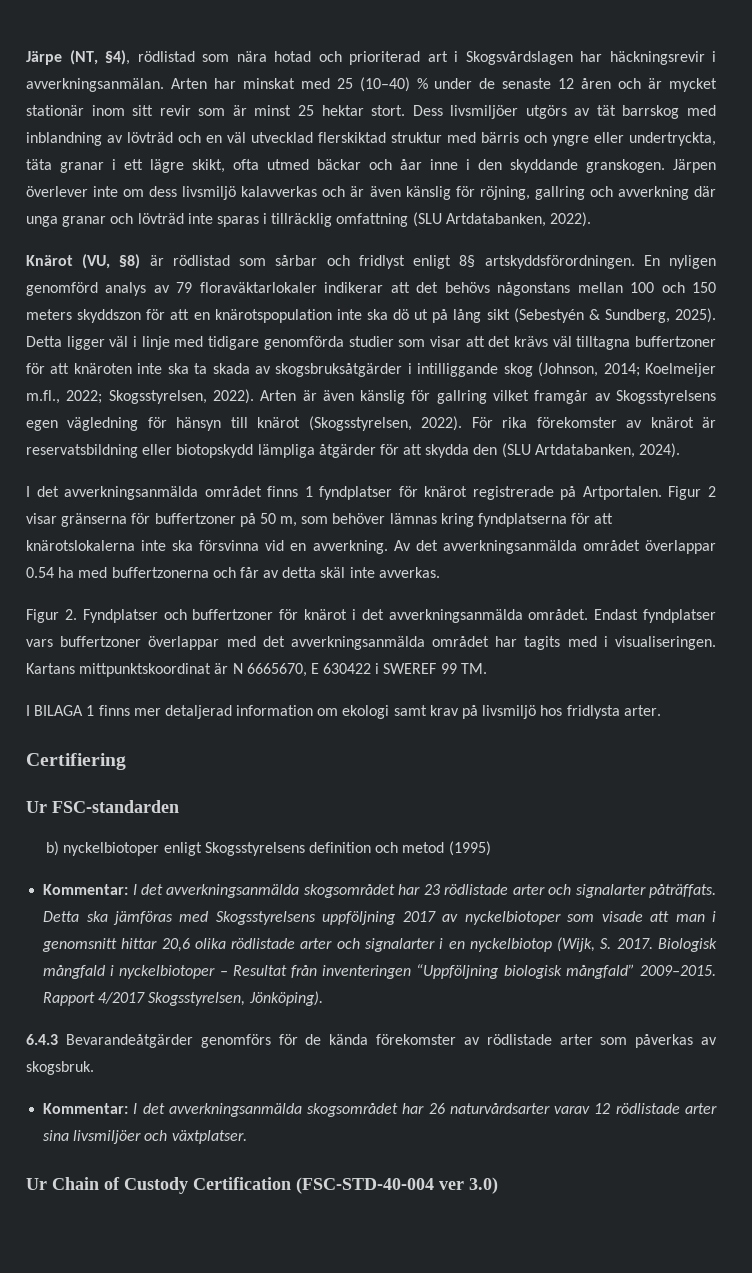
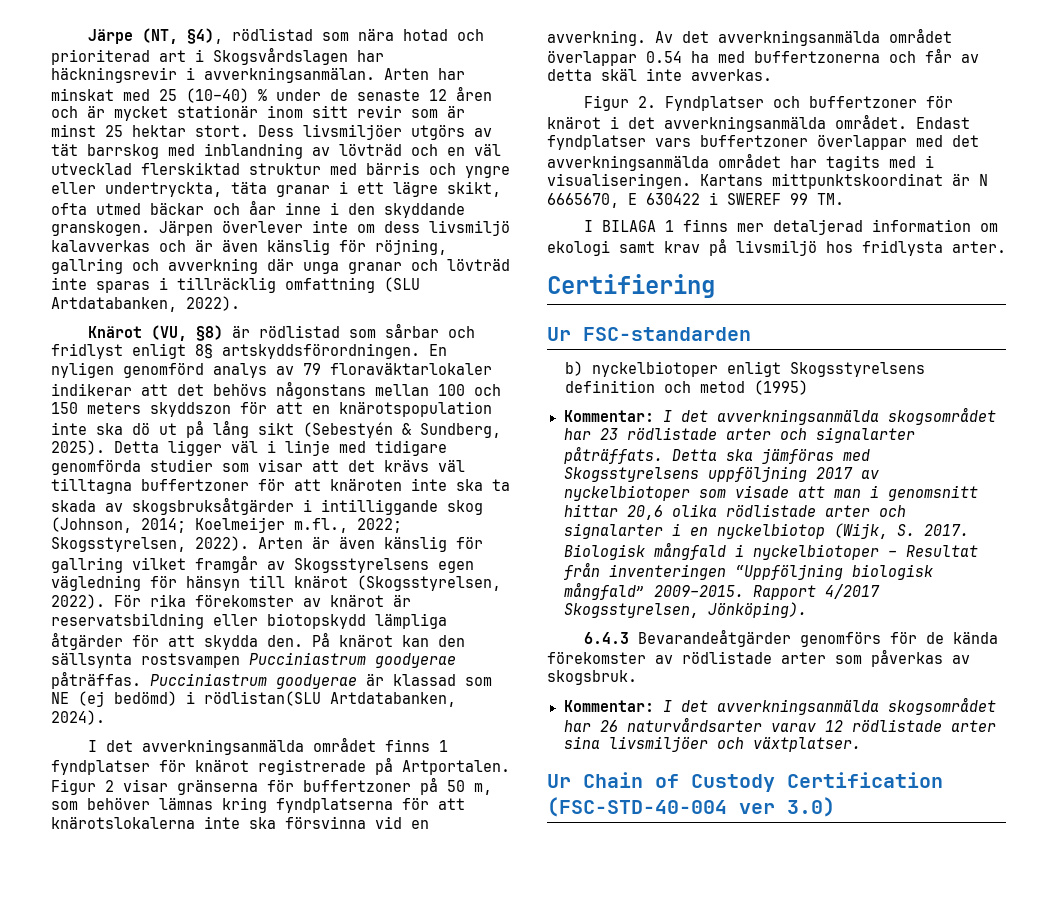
- För rika förekomster av knärot är reservatsbildning eller biotopskydd lämpliga åtgärder för att skydda den (SLU Artdatabanken, 2024).
+ För rika förekomster av knärot är reservatsbildning eller biotopskydd lämpliga åtgärder för att skydda den. På knärot kan den sällsynta rostsvampen Pucciniastrum goodyerae påträffas. Pucciniastrum goodyerae är klassad som NE (ej bedömd) i rödlistan(SLU Artdatabanken, 2024).

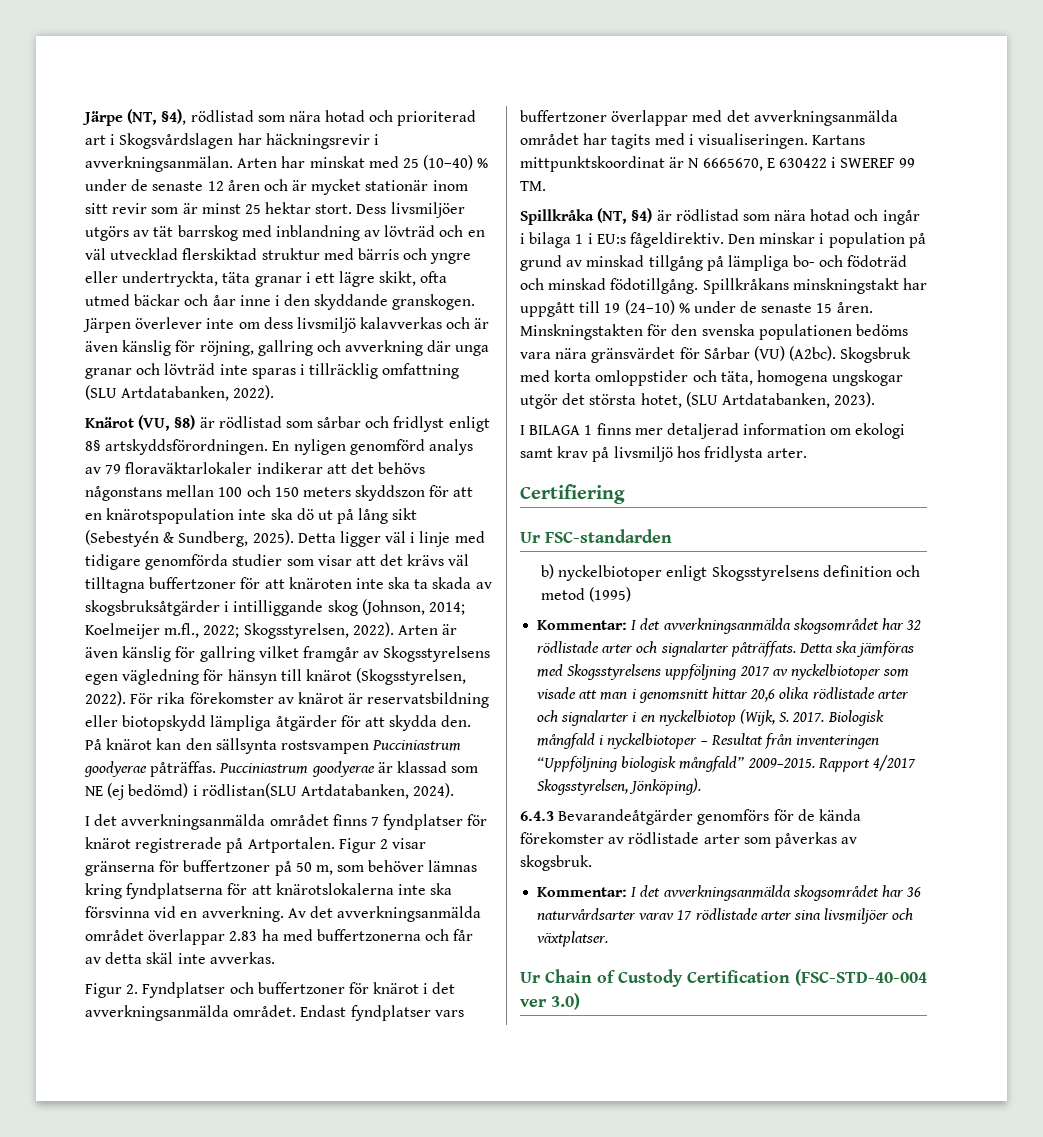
- I det avverkningsanmälda området finns 1 fyndplatser för knärot registrerade på Artportalen.
+ I det avverkningsanmälda området finns 7 fyndplatser för knärot registrerade på Artportalen.
- Av det avverkningsanmälda området överlappar 0.54 ha med buffertzonerna och får av detta skäl inte avverkas.
+ Av det avverkningsanmälda området överlappar 2.83 ha med buffertzonerna och får av detta skäl inte avverkas.
+ Spillkråka (NT, §4) är rödlistad som nära hotad och ingår i bilaga 1 i EU:s fågeldirektiv. Den minskar i population på grund av minskad tillgång på lämpliga bo- och födoträd och minskad födotillgång. Spillkråkans minskningstakt har uppgått till 19 (24–10) % under de senaste 15 åren. Minskningstakten för den svenska populationen bedöms vara nära gränsvärdet för Sårbar (VU) (A2bc). Skogsbruk med korta omloppstider och täta, homogena ungskogar utgör det största hotet, (SLU Artdatabanken, 2023).
- Kommentar: I det avverkningsanmälda skogsområdet har 23 rödlistade arter och signalarter påträffats.
+ Kommentar: I det avverkningsanmälda skogsområdet har 32 rödlistade arter och signalarter påträffats.
- Kommentar: I det avverkningsanmälda skogsområdet har 26 naturvårdsarter varav 12 rödlistade arter sina livsmiljöer och växtplatser.
+ Kommentar: I det avverkningsanmälda skogsområdet har 36 naturvårdsarter varav 17 rödlistade arter sina livsmiljöer och växtplatser.

